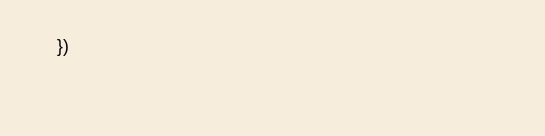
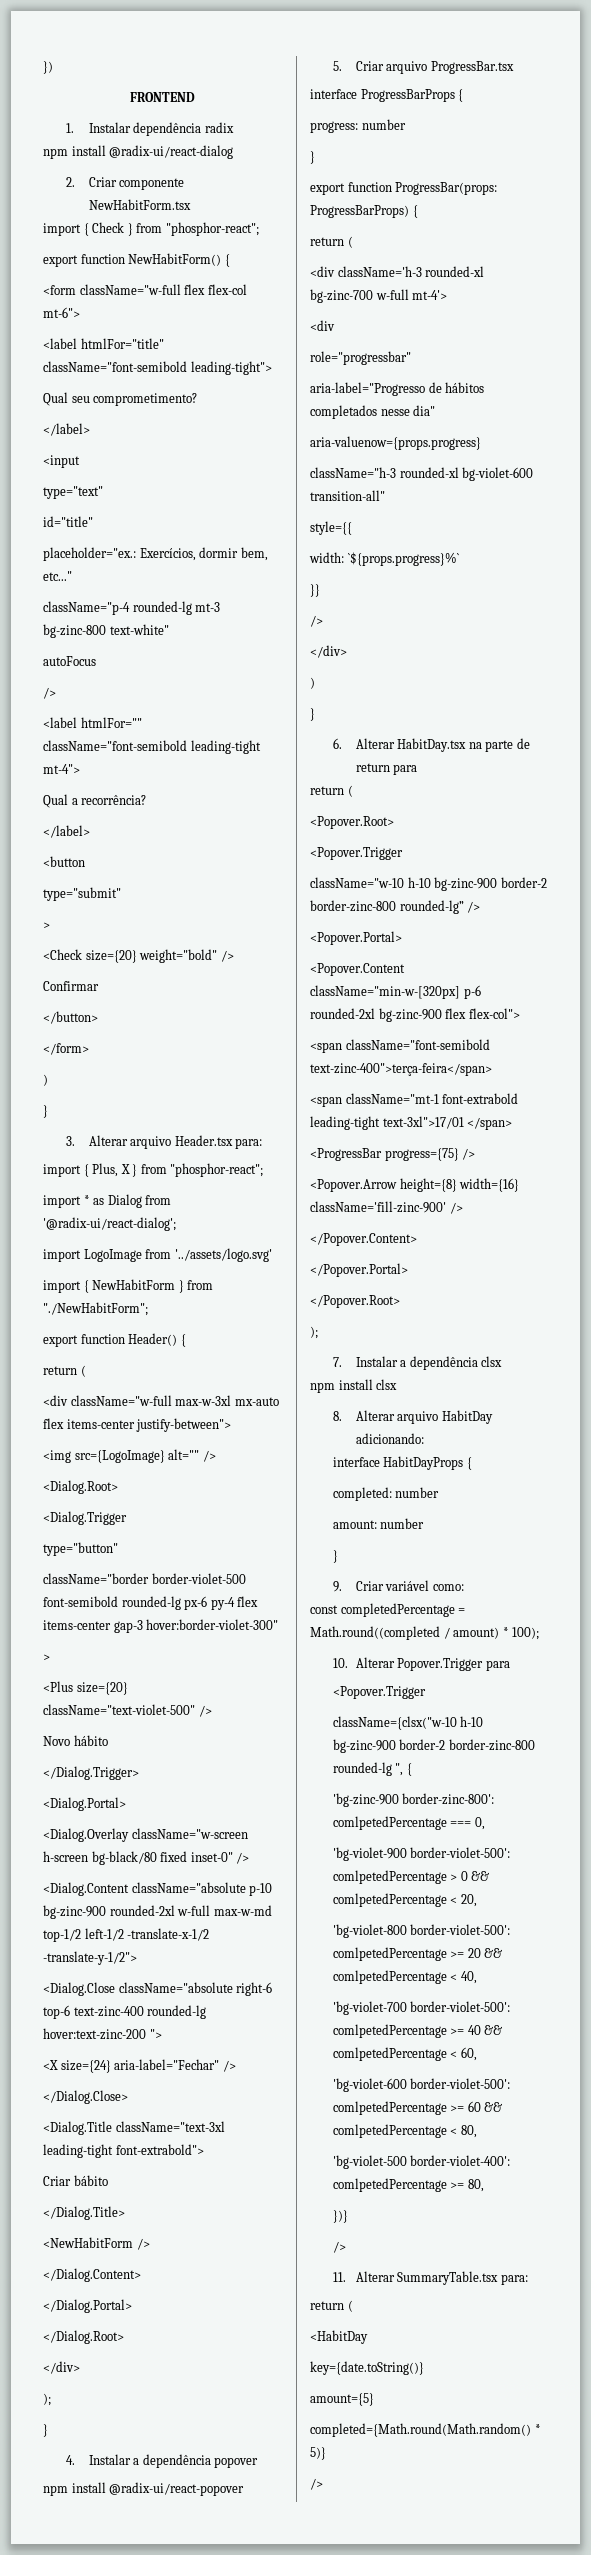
+ FRONTEND
+ 1. Instalar dependência radix
+ npm install @radix-ui/react-dialog
+ 2. Criar componente NewHabitForm.tsx
+ import { Check } from "phosphor-react";
+ export function NewHabitForm() {
+ <form className="w-full flex flex-col mt-6">
+ <label htmlFor="title" className="font-semibold leading-tight">
+ Qual seu comprometimento?
+ </label>
+ <input
+ type="text"
+ id="title"
+ placeholder="ex.: Exercícios, dormir bem, etc..."
+ className="p-4 rounded-lg mt-3 bg-zinc-800 text-white"
+ autoFocus
+ />
+ <label htmlFor="" className="font-semibold leading-tight mt-4">
+ Qual a recorrência?
+ </label>
+ <button
+ type="submit"
+ >
+ <Check size={20} weight="bold" />
+ Confirmar
+ </button>
+ </form>
+ )
+ }
+ 3. Alterar arquivo Header.tsx para:
+ import { Plus, X } from "phosphor-react";
+ import * as Dialog from '@radix-ui/react-dialog';
+ import LogoImage from '../assets/logo.svg'
+ import { NewHabitForm } from "./NewHabitForm";
+ export function Header() {
+ return (
+ <div className="w-full max-w-3xl mx-auto flex items-center justify-between">
+ <img src={LogoImage} alt="" />
+ <Dialog.Root>
+ <Dialog.Trigger
+ type="button"
+ className="border border-violet-500 font-semibold rounded-lg px-6 py-4 flex items-center gap-3 hover:border-violet-300"
+ >
+ <Plus size={20} className="text-violet-500" />
+ Novo hábito
+ </Dialog.Trigger>
+ <Dialog.Portal>
+ <Dialog.Overlay className="w-screen h-screen bg-black/80 fixed inset-0" />
+ <Dialog.Content className="absolute p-10 bg-zinc-900 rounded-2xl w-full max-w-md top-1/2 left-1/2 -translate-x-1/2 -translate-y-1/2">
+ <Dialog.Close className="absolute right-6 top-6 text-zinc-400 rounded-lg hover:text-zinc-200 ">
+ <X size={24} aria-label="Fechar" />
+ </Dialog.Close>
+ <Dialog.Title className="text-3xl leading-tight font-extrabold">
+ Criar bábito
+ </Dialog.Title>
+ <NewHabitForm />
+ </Dialog.Content>
+ </Dialog.Portal>
+ </Dialog.Root>
+ </div>
+ );
+ }
+ 4. Instalar a dependência popover
+ npm install @radix-ui/react-popover
+ 5. Criar arquivo ProgressBar.tsx
+ interface ProgressBarProps {
+ progress: number
+ }
+ export function ProgressBar(props: ProgressBarProps) {
+ return (
+ <div className='h-3 rounded-xl bg-zinc-700 w-full mt-4'>
+ <div
+ role="progressbar"
+ aria-label="Progresso de hábitos completados nesse dia"
+ aria-valuenow={props.progress}
+ className="h-3 rounded-xl bg-violet-600 transition-all"
+ style={{
+ width: `${props.progress}%`
+ }}
+ />
+ </div>
+ )
+ }
+ 6. Alterar HabitDay.tsx na parte de return para
+ return (
+ <Popover.Root>
+ <Popover.Trigger
+ className="w-10 h-10 bg-zinc-900 border-2 border-zinc-800 rounded-lg” />
+ <Popover.Portal>
+ <Popover.Content className="min-w-[320px] p-6 rounded-2xl bg-zinc-900 flex flex-col">
+ <span className="font-semibold text-zinc-400">terça-feira</span>
+ <span className="mt-1 font-extrabold leading-tight text-3xl">17/01 </span>
+ <ProgressBar progress={75} />
+ <Popover.Arrow height={8} width={16} className='fill-zinc-900' />
+ </Popover.Content>
+ </Popover.Portal>
+ </Popover.Root>
+ );
+ 7. Instalar a dependência clsx
+ npm install clsx
+ 8. Alterar arquivo HabitDay adicionando:
+ interface HabitDayProps {
+ completed: number
+ amount: number
+ }
+ 9. Criar variável como:
+ const completedPercentage = Math.round((completed / amount) * 100);
+ 10. Alterar Popover.Trigger para
+ <Popover.Trigger
+ className={clsx("w-10 h-10 bg-zinc-900 border-2 border-zinc-800 rounded-lg ", {
+ 'bg-zinc-900 border-zinc-800': comlpetedPercentage === 0,
+ 'bg-violet-900 border-violet-500': comlpetedPercentage > 0 && comlpetedPercentage < 20,
+ 'bg-violet-800 border-violet-500': comlpetedPercentage >= 20 && comlpetedPercentage < 40,
+ 'bg-violet-700 border-violet-500': comlpetedPercentage >= 40 && comlpetedPercentage < 60,
+ 'bg-violet-600 border-violet-500': comlpetedPercentage >= 60 && comlpetedPercentage < 80,
+ 'bg-violet-500 border-violet-400': comlpetedPercentage >= 80,
+ })}
+ />
+ 11. Alterar SummaryTable.tsx para:
+ return (
+ <HabitDay
+ key={date.toString()}
+ amount={5}
+ completed={Math.round(Math.random() * 5)}
+ />

